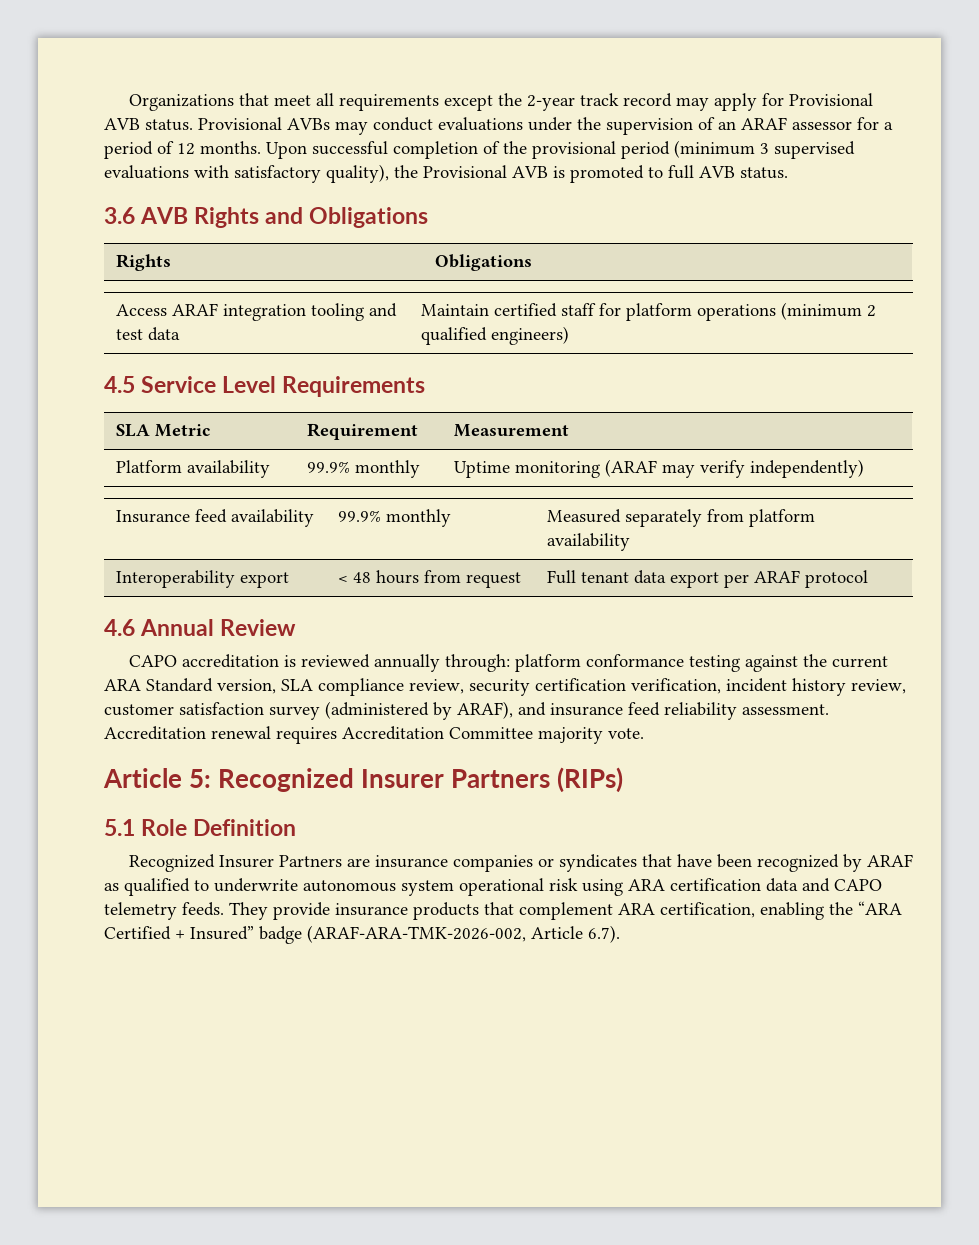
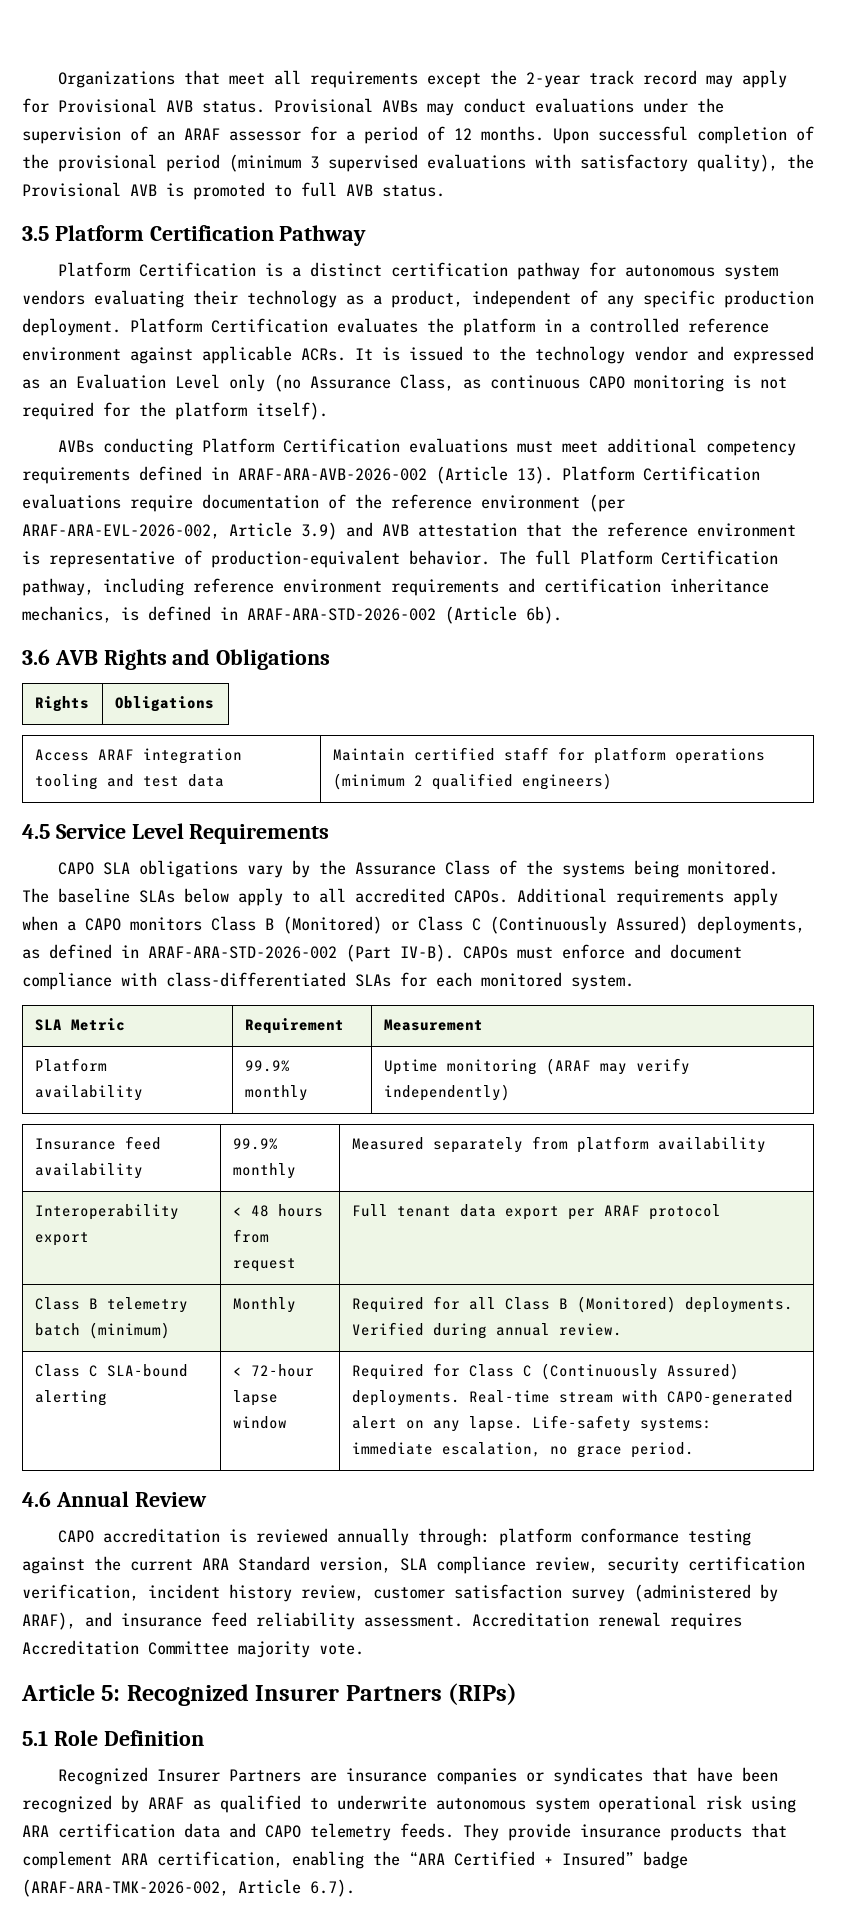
+ 3.5 Platform Certification Pathway
+ Platform Certification is a distinct certification pathway for autonomous system vendors evaluating their technology as a product, independent of any specific production deployment. Platform Certification evaluates the platform in a controlled reference environment against applicable ACRs. It is issued to the technology vendor and expressed as an Evaluation Level only (no Assurance Class, as continuous CAPO monitoring is not required for the platform itself).
+ AVBs conducting Platform Certification evaluations must meet additional competency requirements defined in ARAF-ARA-AVB-2026-002 (Article 13). Platform Certification evaluations require documentation of the reference environment (per ARAF-ARA-EVL-2026-002, Article 3.9) and AVB attestation that the reference environment is representative of production-equivalent behavior. The full Platform Certification pathway, including reference environment requirements and certification inheritance mechanics, is defined in ARAF-ARA-STD-2026-002 (Article 6b).
+ CAPO SLA obligations vary by the Assurance Class of the systems being monitored. The baseline SLAs below apply to all accredited CAPOs. Additional requirements apply when a CAPO monitors Class B (Monitored) or Class C (Continuously Assured) deployments, as defined in ARAF-ARA-STD-2026-002 (Part IV-B). CAPOs must enforce and document compliance with class-differentiated SLAs for each monitored system.
+ Class B telemetry batch (minimum) | Monthly | Required for all Class B (Monitored) deployments. Verified during annual review.
+ Class C SLA-bound alerting | < 72-hour lapse window | Required for Class C (Continuously Assured) deployments. Real-time stream with CAPO-generated alert on any lapse. Life-safety systems: immediate escalation, no grace period.

